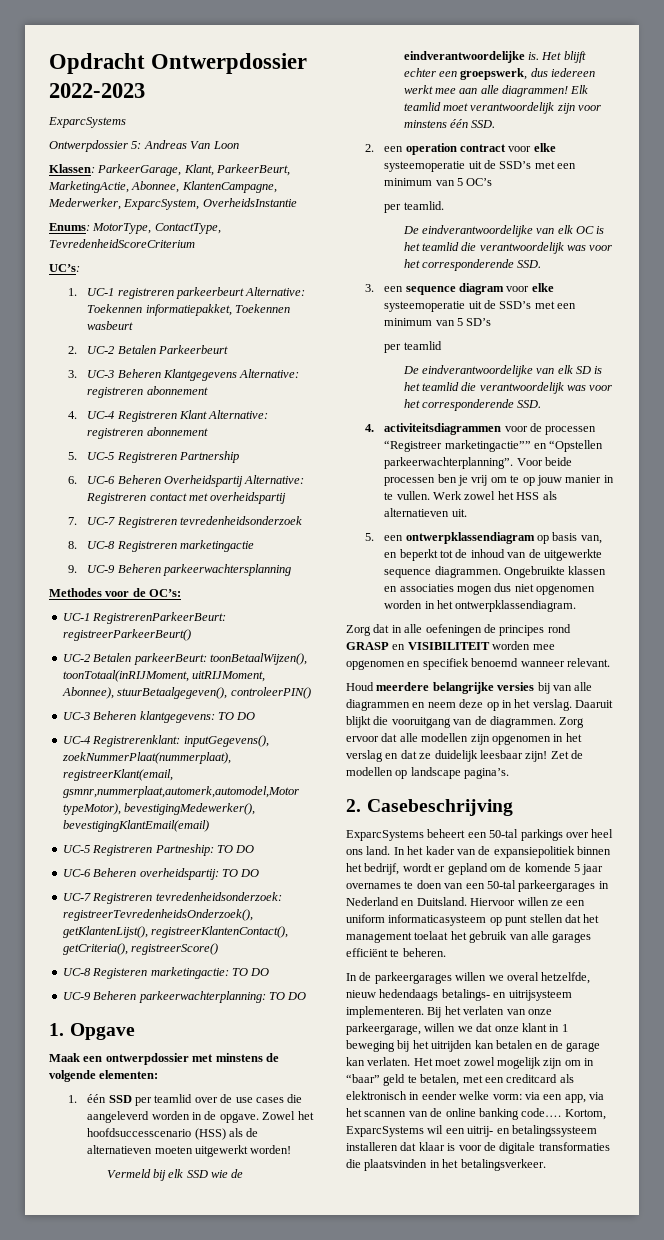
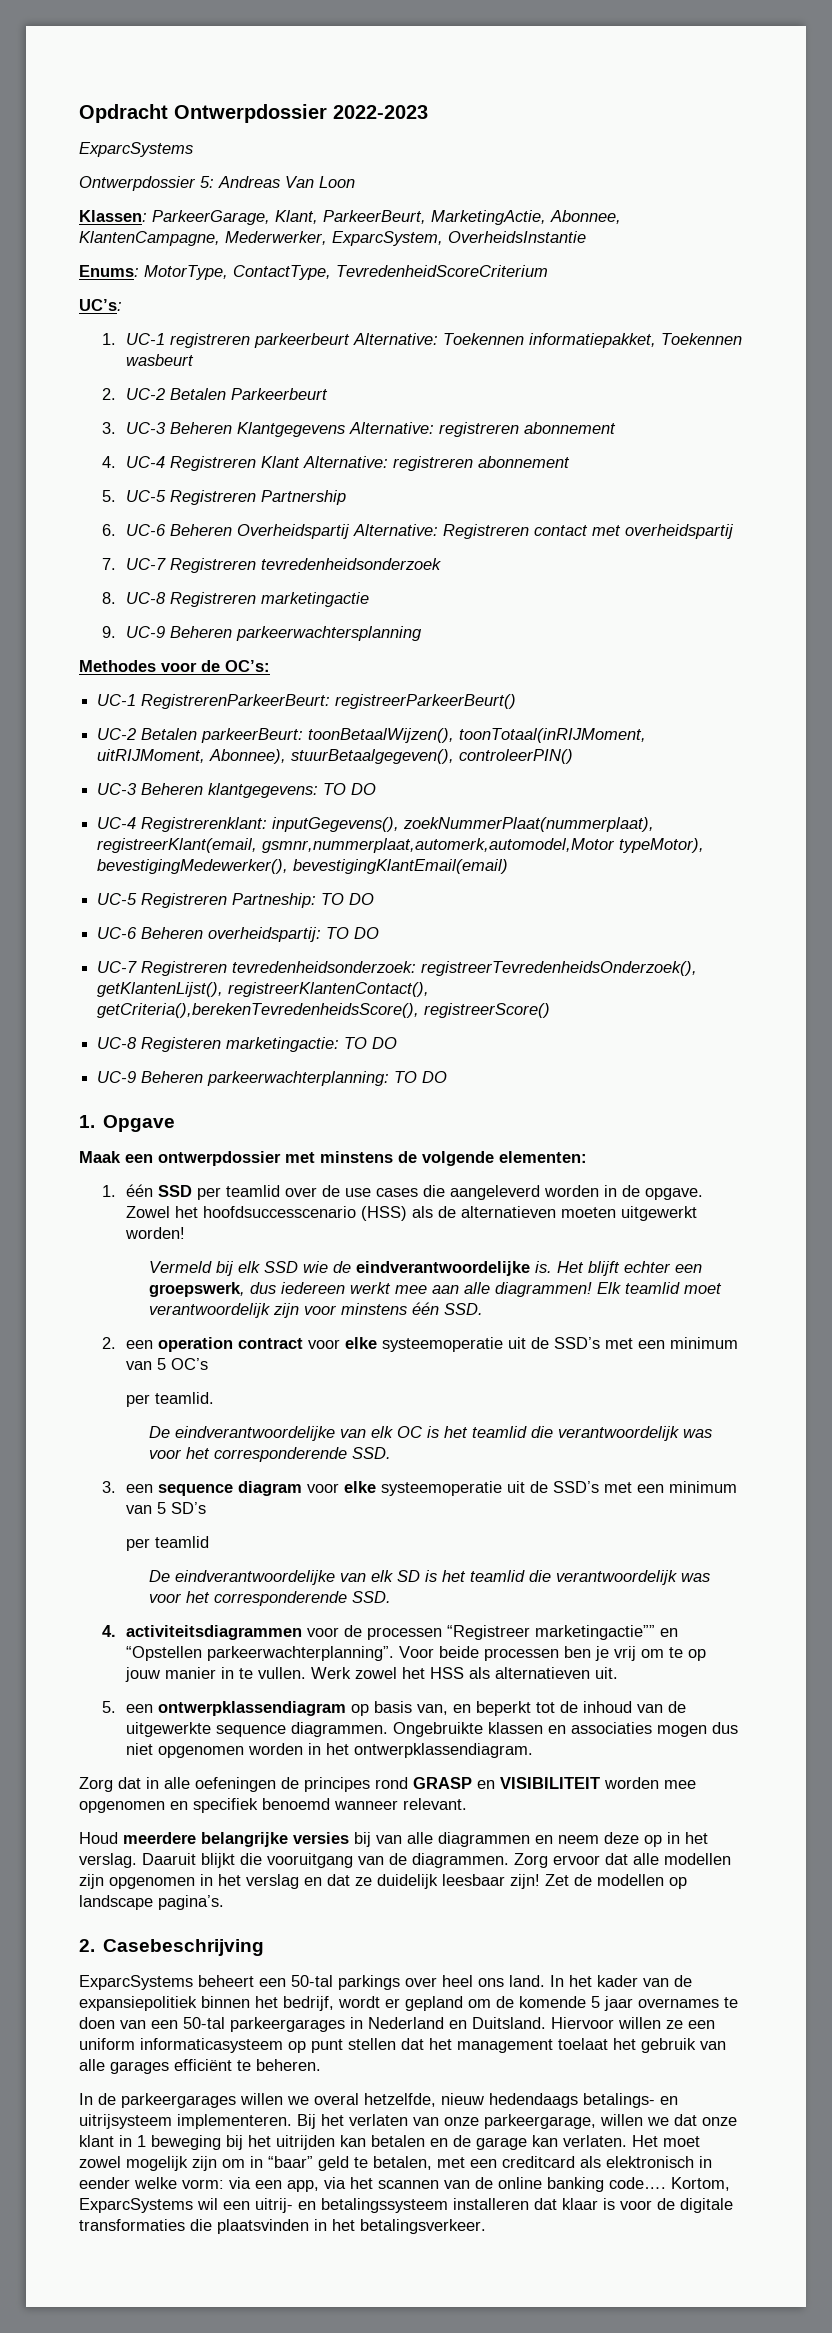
- UC-7 Registreren tevredenheidsonderzoek: registreerTevredenheidsOnderzoek(), getKlantenLijst(), registreerKlantenContact(), getCriteria(), registreerScore()
+ UC-7 Registreren tevredenheidsonderzoek: registreerTevredenheidsOnderzoek(), getKlantenLijst(), registreerKlantenContact(), getCriteria(),berekenTevredenheidsScore(), registreerScore()

